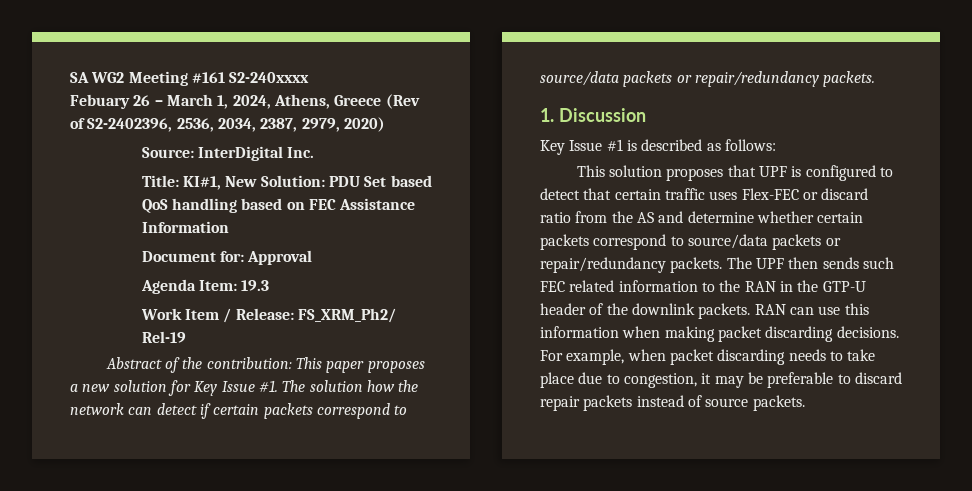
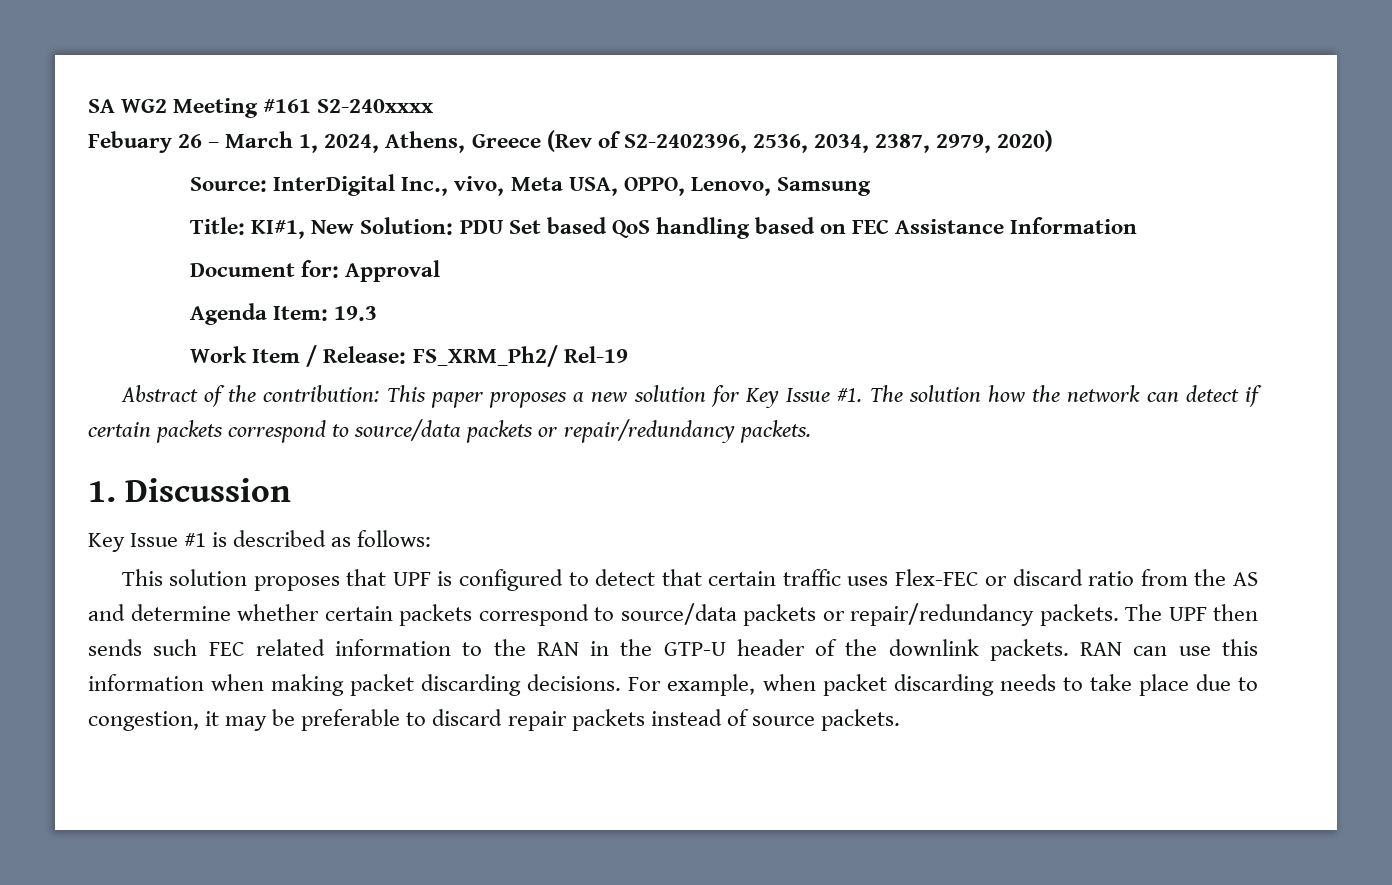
- Source: InterDigital Inc.
+ Source: InterDigital Inc., vivo, Meta USA, OPPO, Lenovo, Samsung

